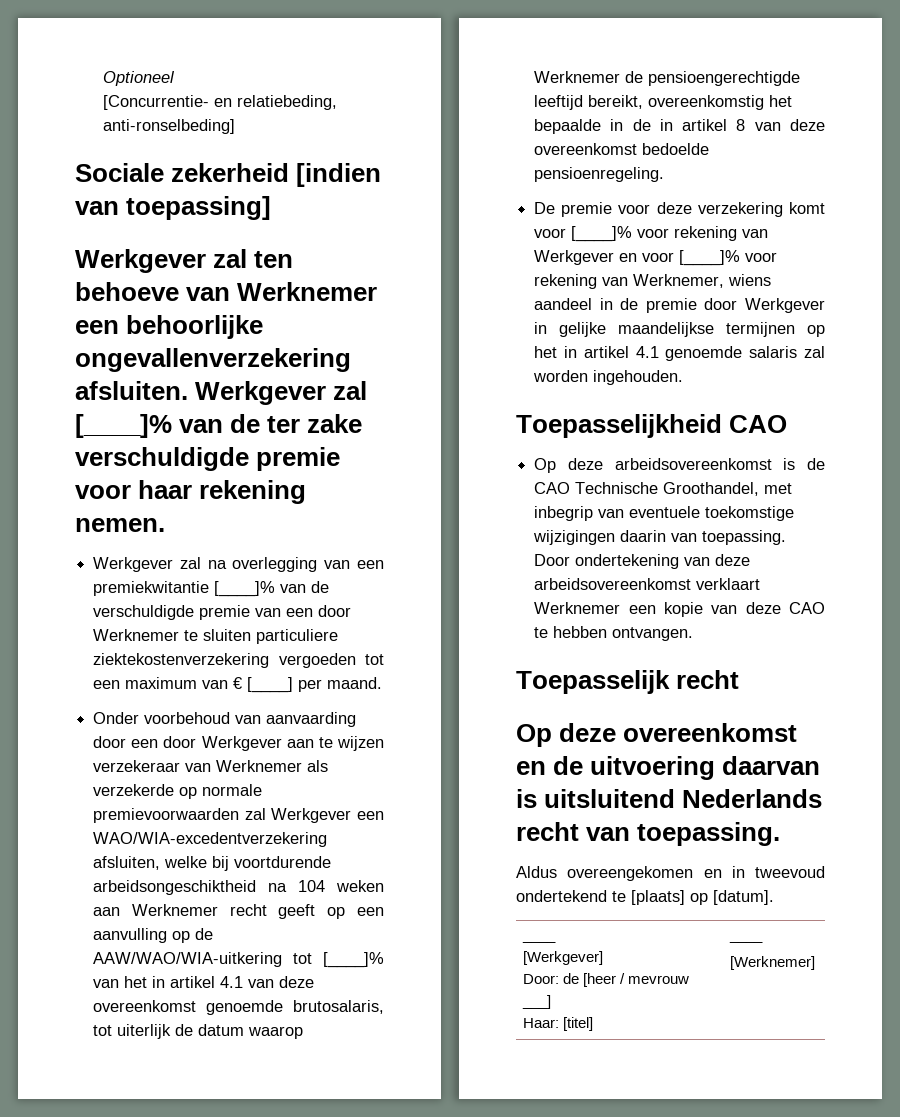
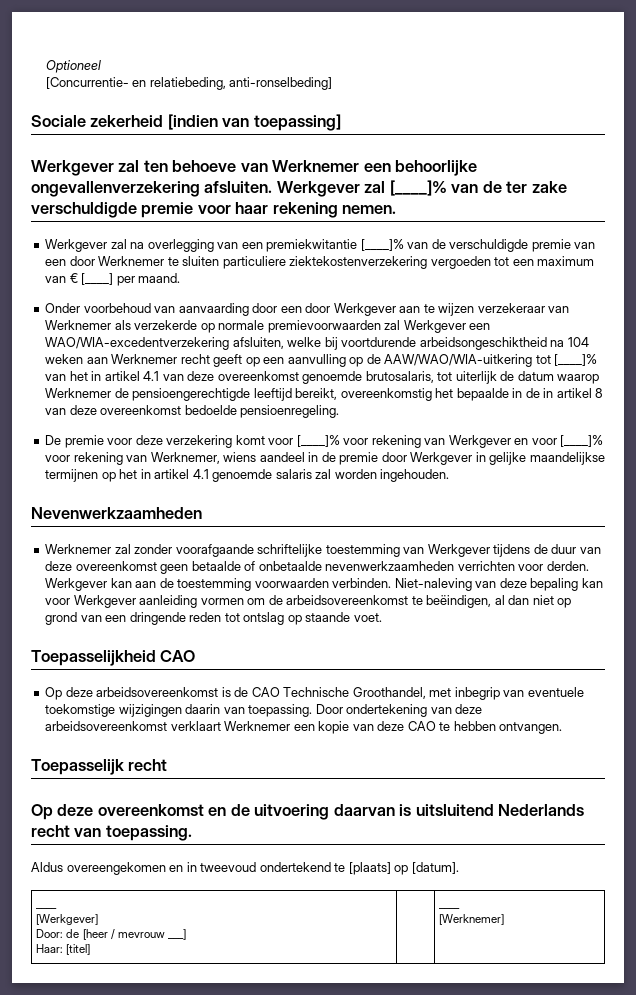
+ Nevenwerkzaamheden
+ Werknemer zal zonder voorafgaande schriftelijke toestemming van Werkgever tijdens de duur van deze overeenkomst geen betaalde of onbetaalde nevenwerkzaamheden verrichten voor derden. Werkgever kan aan de toestemming voorwaarden verbinden. Niet-naleving van deze bepaling kan voor Werkgever aanleiding vormen om de arbeidsovereenkomst te beëindigen, al dan niet op grond van een dringende reden tot ontslag op staande voet.

